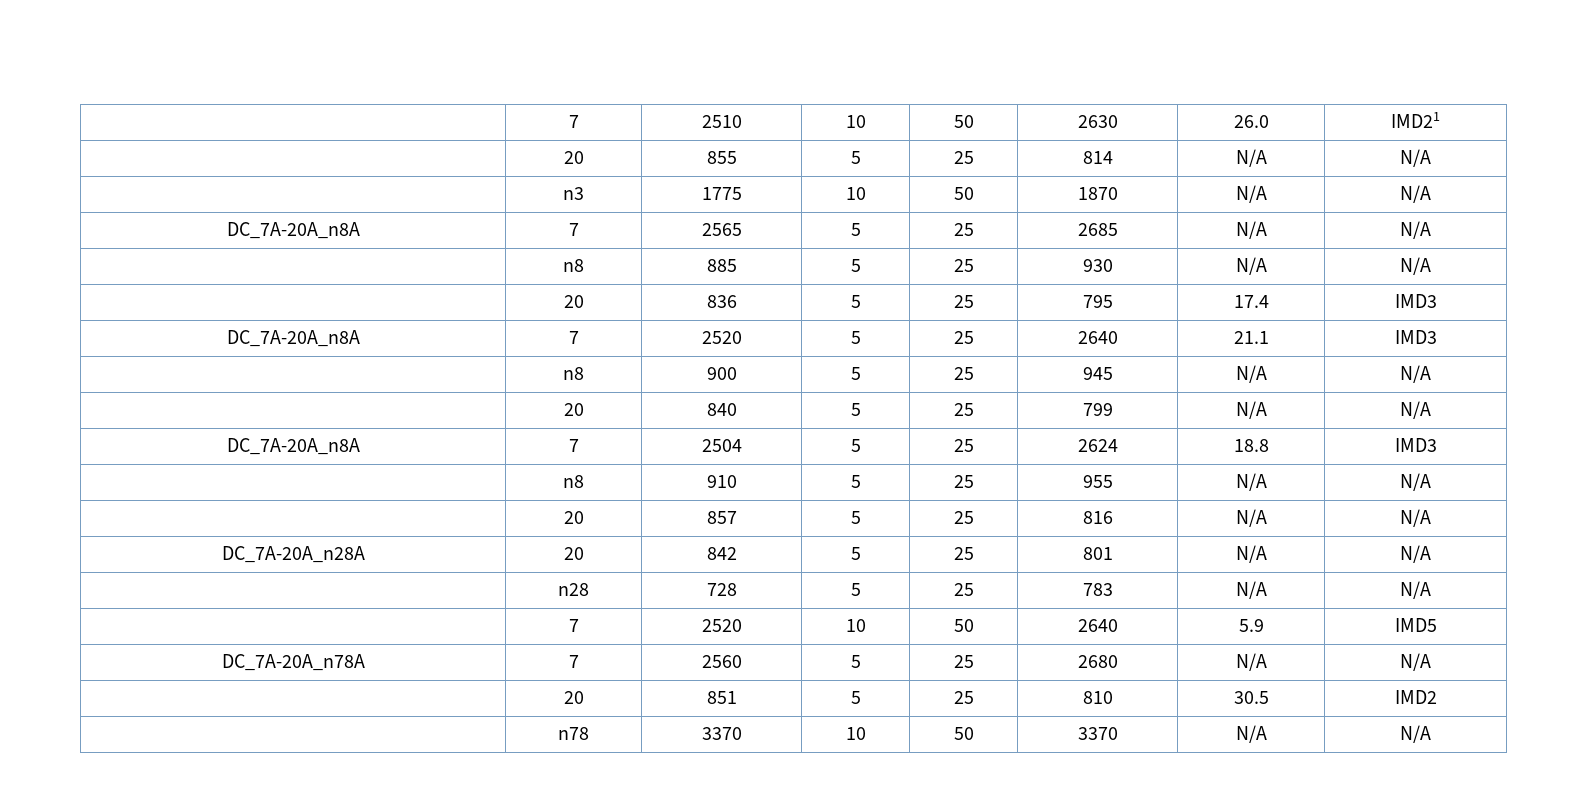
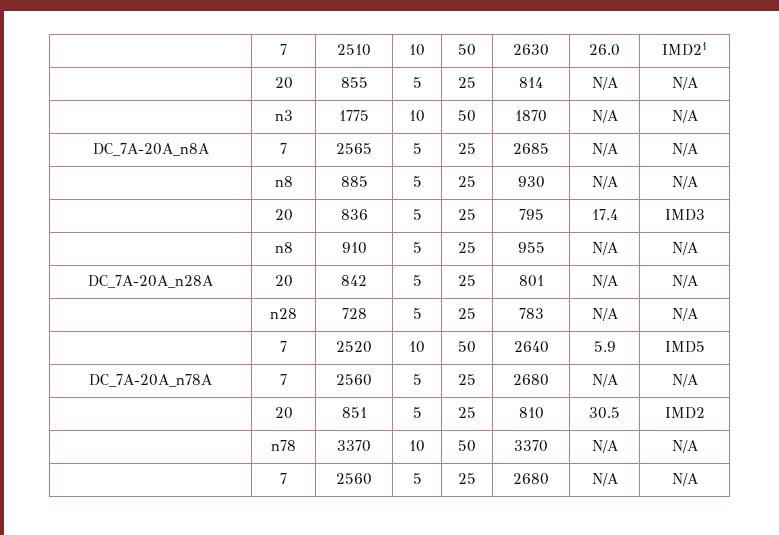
- DC_7A-20A_n8A | 7 | 2520 | 5 | 25 | 2640 | 21.1 | IMD3
- | n8 | 900 | 5 | 25 | 945 | N/A | N/A
- | 20 | 840 | 5 | 25 | 799 | N/A | N/A
- DC_7A-20A_n8A | 7 | 2504 | 5 | 25 | 2624 | 18.8 | IMD3
- | 20 | 857 | 5 | 25 | 816 | N/A | N/A
  | n78 | 3370 | 10 | 50 | 3370 | N/A | N/A
+ | 7 | 2560 | 5 | 25 | 2680 | N/A | N/A

